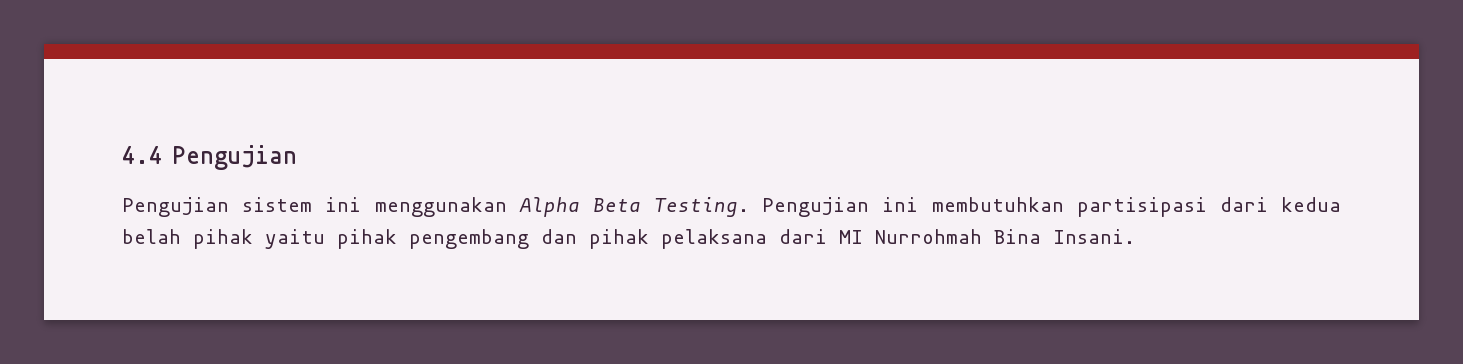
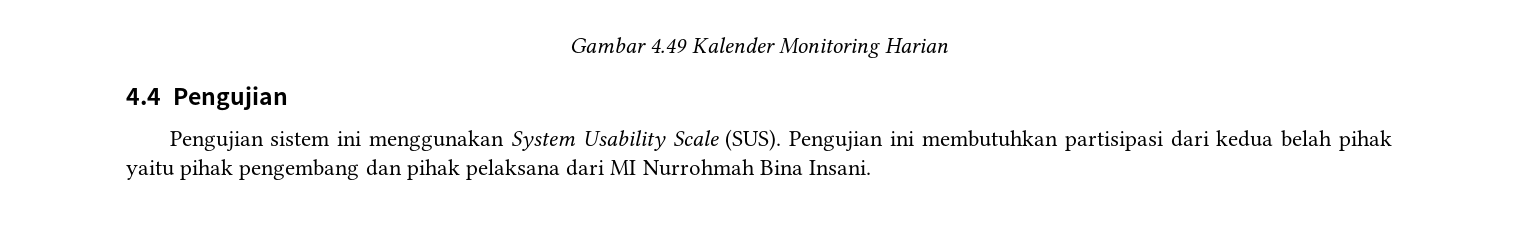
+ Gambar 4.49 Kalender Monitoring Harian
- Pengujian sistem ini menggunakan Alpha Beta Testing.
+ Pengujian sistem ini menggunakan System Usability Scale (SUS).

